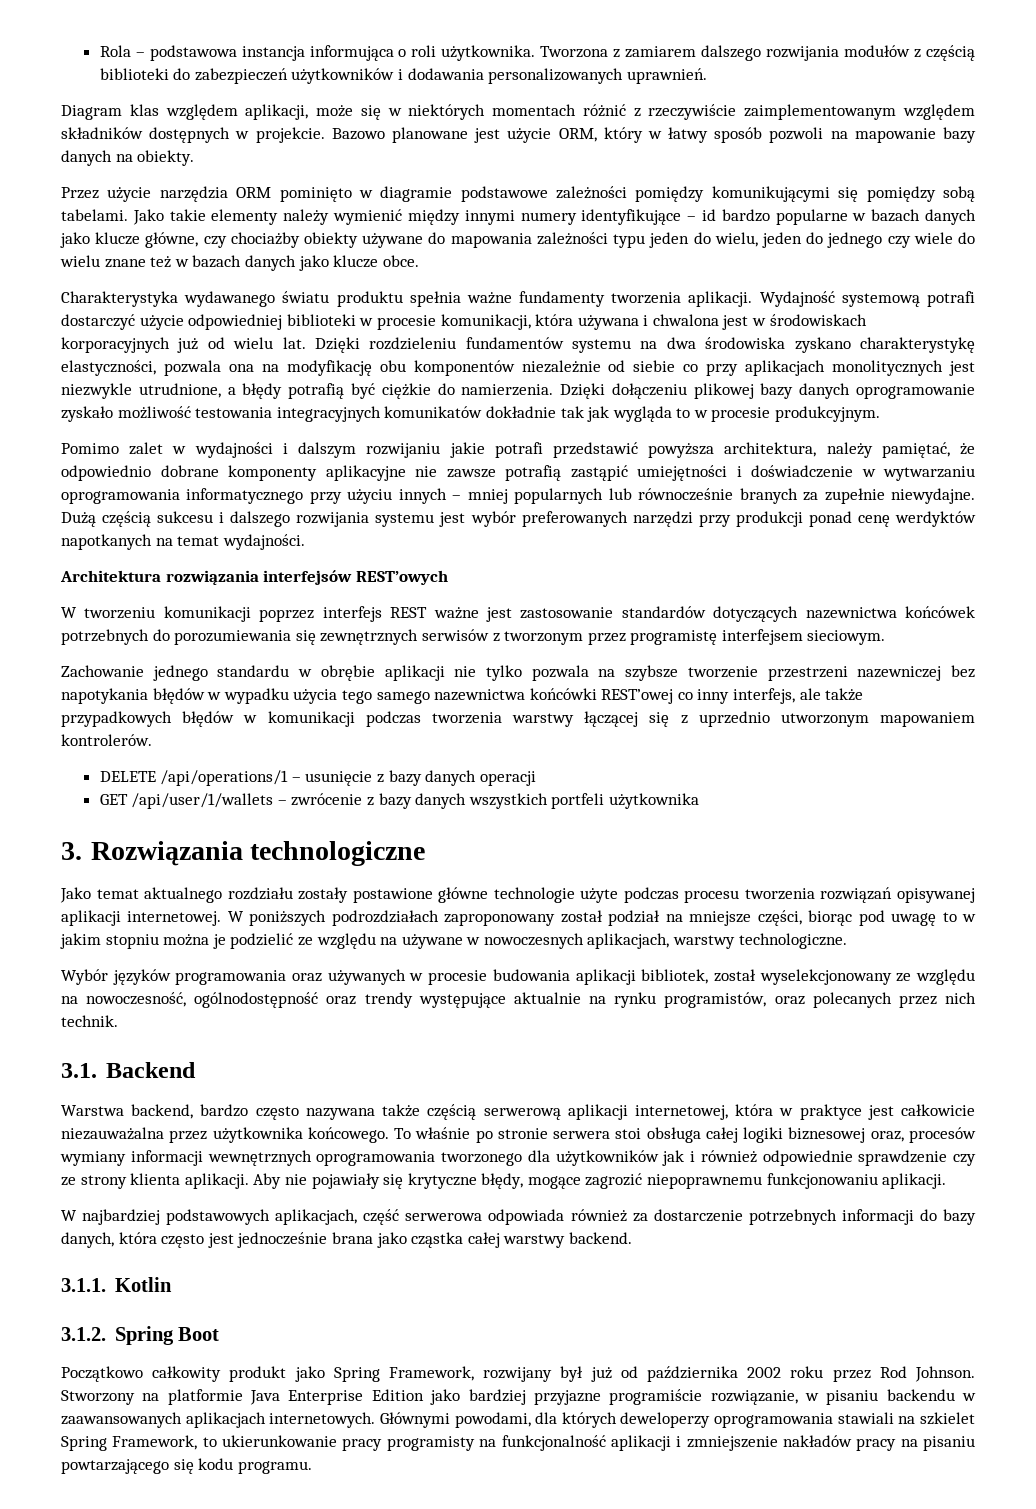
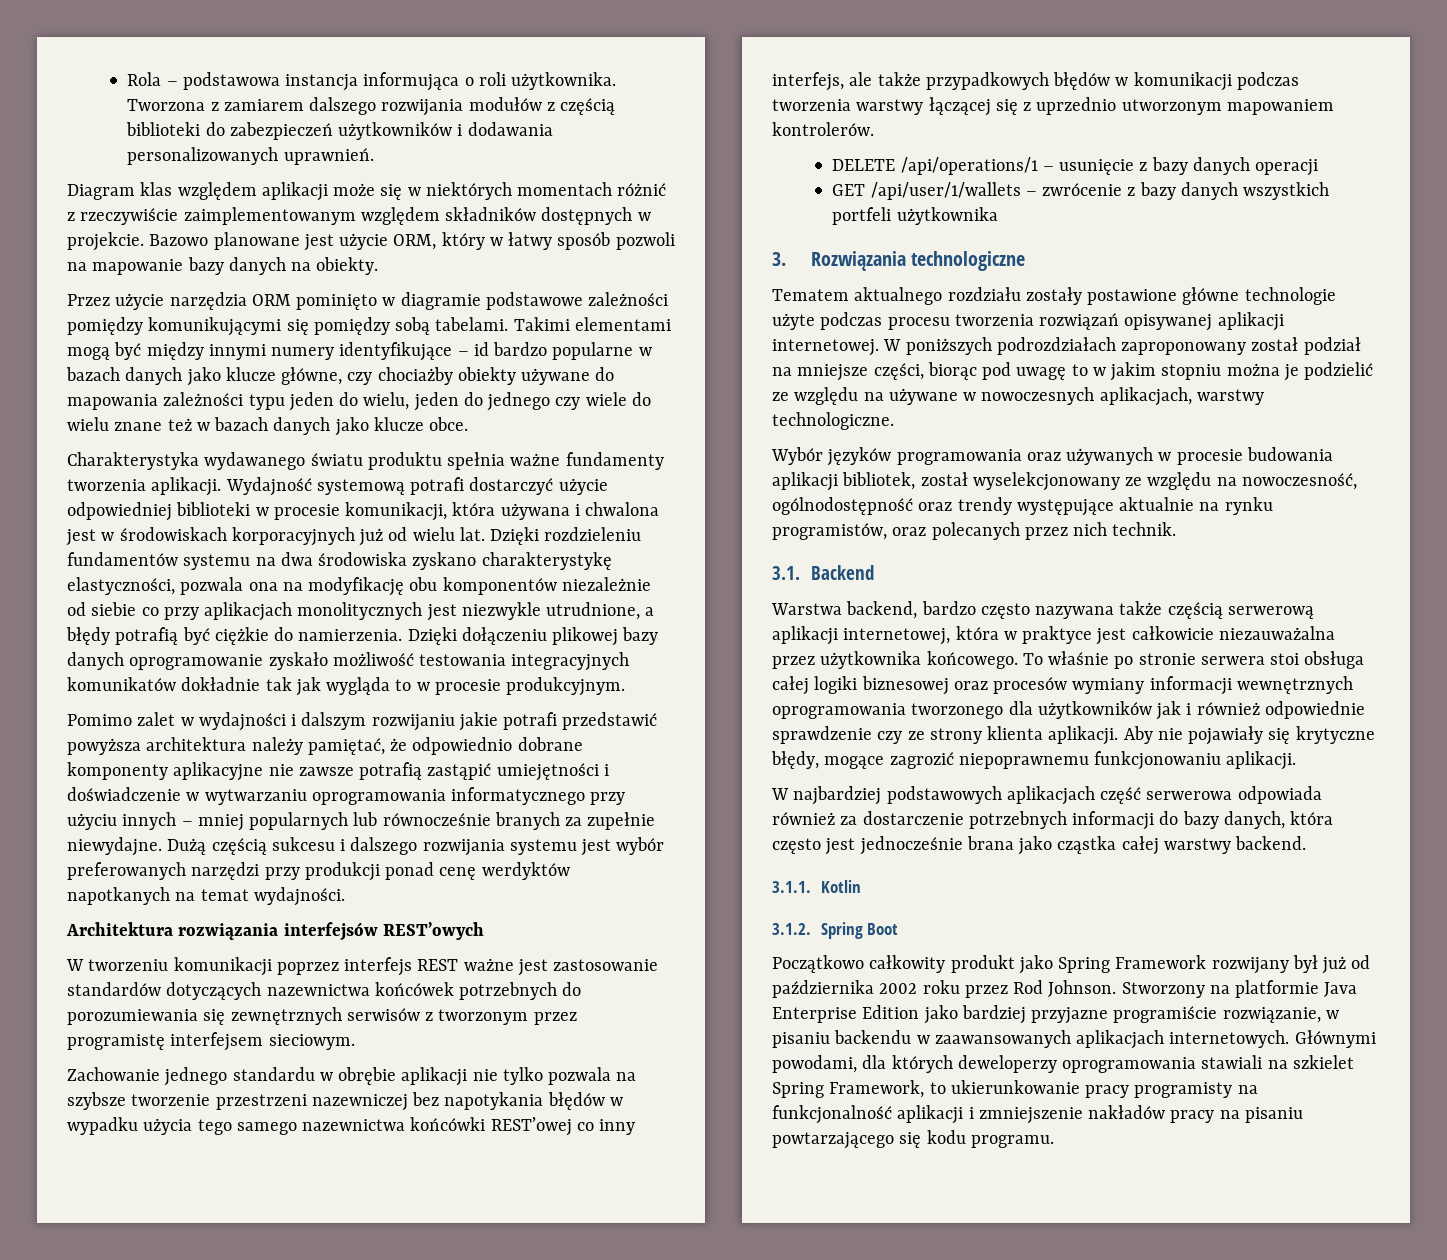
- Diagram klas względem aplikacji, może się w niektórych momentach różnić z rzeczywiście zaimplementowanym względem składników dostępnych w projekcie.
+ Diagram klas względem aplikacji może się w niektórych momentach różnić z rzeczywiście zaimplementowanym względem składników dostępnych w projekcie.
- Jako takie elementy należy wymienić między innymi numery identyfikujące – id bardzo popularne w bazach danych jako klucze główne, czy chociażby obiekty używane do mapowania zależności typu jeden do wielu, jeden do jednego czy wiele do wielu znane też w bazach danych jako klucze obce.
+ Takimi elementami mogą być między innymi numery identyfikujące – id bardzo popularne w bazach danych jako klucze główne, czy chociażby obiekty używane do mapowania zależności typu jeden do wielu, jeden do jednego czy wiele do wielu znane też w bazach danych jako klucze obce.
- Pomimo zalet w wydajności i dalszym rozwijaniu jakie potrafi przedstawić powyższa architektura, należy pamiętać, że odpowiednio dobrane komponenty aplikacyjne nie zawsze potrafią zastąpić umiejętności i doświadczenie w wytwarzaniu oprogramowania informatycznego przy użyciu innych – mniej popularnych lub równocześnie branych za zupełnie niewydajne.
+ Pomimo zalet w wydajności i dalszym rozwijaniu jakie potrafi przedstawić powyższa architektura należy pamiętać, że odpowiednio dobrane komponenty aplikacyjne nie zawsze potrafią zastąpić umiejętności i doświadczenie w wytwarzaniu oprogramowania informatycznego przy użyciu innych – mniej popularnych lub równocześnie branych za zupełnie niewydajne.
- Jako temat aktualnego rozdziału zostały postawione główne technologie użyte podczas procesu tworzenia rozwiązań opisywanej aplikacji internetowej.
+ Tematem aktualnego rozdziału zostały postawione główne technologie użyte podczas procesu tworzenia rozwiązań opisywanej aplikacji internetowej.
- To właśnie po stronie serwera stoi obsługa całej logiki biznesowej oraz, procesów wymiany informacji wewnętrznych oprogramowania tworzonego dla użytkowników jak i również odpowiednie sprawdzenie czy ze strony klienta aplikacji.
+ To właśnie po stronie serwera stoi obsługa całej logiki biznesowej oraz procesów wymiany informacji wewnętrznych oprogramowania tworzonego dla użytkowników jak i również odpowiednie sprawdzenie czy ze strony klienta aplikacji.
- W najbardziej podstawowych aplikacjach, część serwerowa odpowiada również za dostarczenie potrzebnych informacji do bazy danych, która często jest jednocześnie brana jako cząstka całej warstwy backend.
+ W najbardziej podstawowych aplikacjach część serwerowa odpowiada również za dostarczenie potrzebnych informacji do bazy danych, która często jest jednocześnie brana jako cząstka całej warstwy backend.
- Początkowo całkowity produkt jako Spring Framework, rozwijany był już od października 2002 roku przez Rod Johnson.
+ Początkowo całkowity produkt jako Spring Framework rozwijany był już od października 2002 roku przez Rod Johnson.

